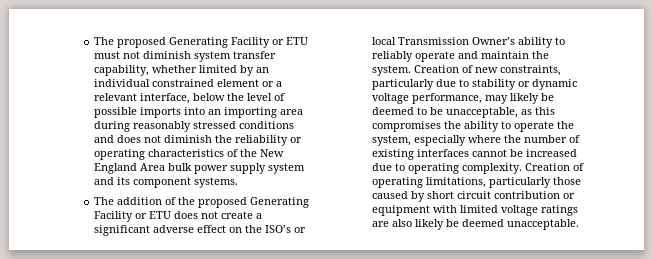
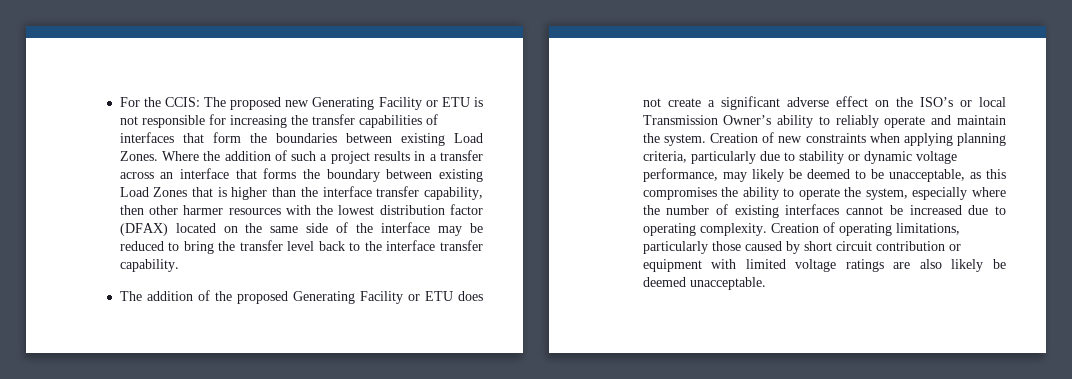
- The proposed Generating Facility or ETU must not diminish system transfer capability, whether limited by an individual constrained element or a relevant interface, below the level of possible imports into an importing area during reasonably stressed conditions and does not diminish the reliability or operating characteristics of the New England Area bulk power supply system and its component systems.
+ For the CCIS: The proposed new Generating Facility or ETU is not responsible for increasing the transfer capabilities of interfaces that form the boundaries between existing Load Zones. Where the addition of such a project results in a transfer across an interface that forms the boundary between existing Load Zones that is higher than the interface transfer capability, then other harmer resources with the lowest distribution factor (DFAX) located on the same side of the interface may be reduced to bring the transfer level back to the interface transfer capability.
- Creation of new constraints, particularly due to stability or dynamic voltage performance, may likely be deemed to be unacceptable, as this compromises the ability to operate the system, especially where the number of existing interfaces cannot be increased due to operating complexity.
+ Creation of new constraints when applying planning criteria, particularly due to stability or dynamic voltage performance, may likely be deemed to be unacceptable, as this compromises the ability to operate the system, especially where the number of existing interfaces cannot be increased due to operating complexity.

